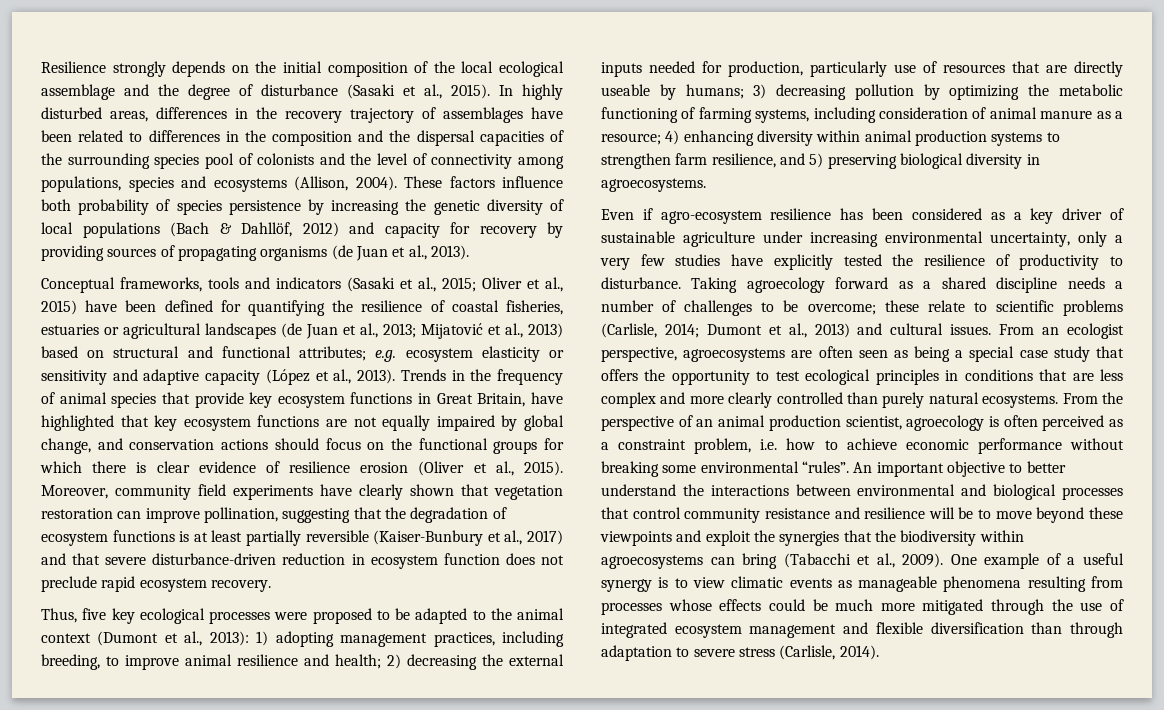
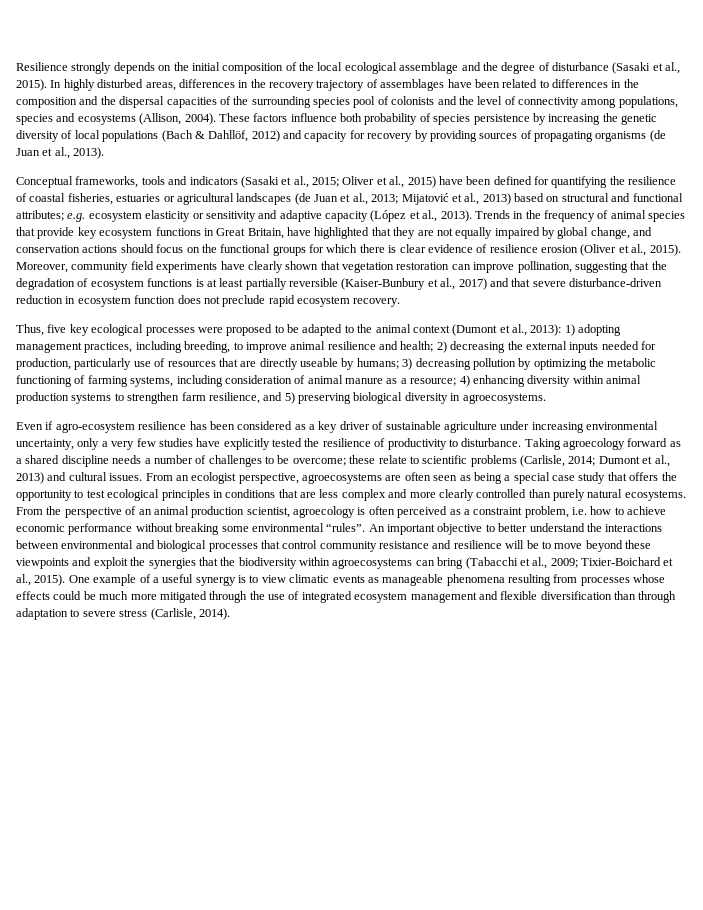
- Trends in the frequency of animal species that provide key ecosystem functions in Great Britain, have highlighted that key ecosystem functions are not equally impaired by global change, and conservation actions should focus on the functional groups for which there is clear evidence of resilience erosion (Oliver et al., 2015).
+ Trends in the frequency of animal species that provide key ecosystem functions in Great Britain, have highlighted that they are not equally impaired by global change, and conservation actions should focus on the functional groups for which there is clear evidence of resilience erosion (Oliver et al., 2015).
- An important objective to better understand the interactions between environmental and biological processes that control community resistance and resilience will be to move beyond these viewpoints and exploit the synergies that the biodiversity within agroecosystems can bring (Tabacchi et al., 2009).
+ An important objective to better understand the interactions between environmental and biological processes that control community resistance and resilience will be to move beyond these viewpoints and exploit the synergies that the biodiversity within agroecosystems can bring (Tabacchi et al., 2009; Tixier-Boichard et al., 2015).

